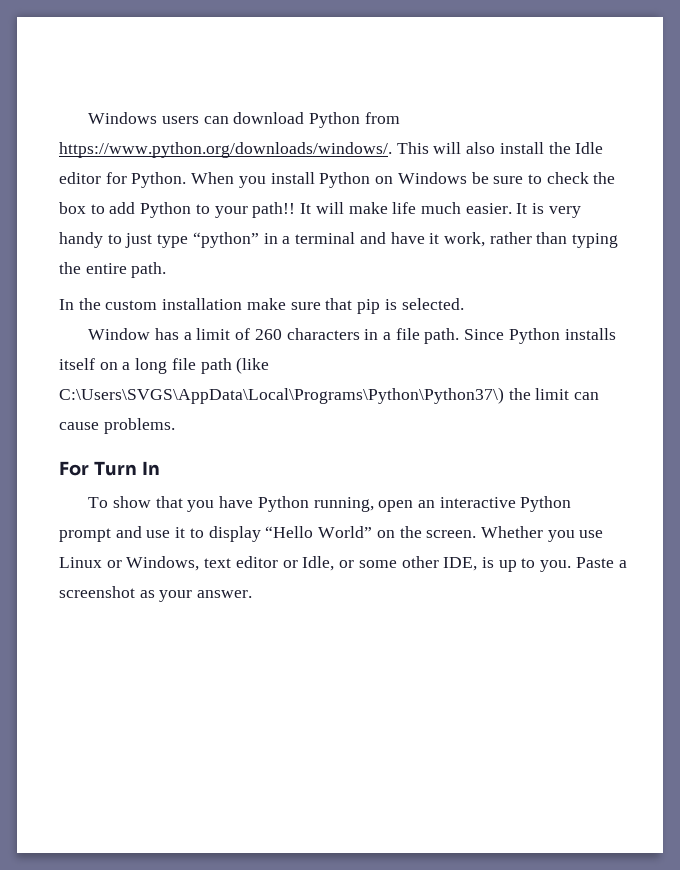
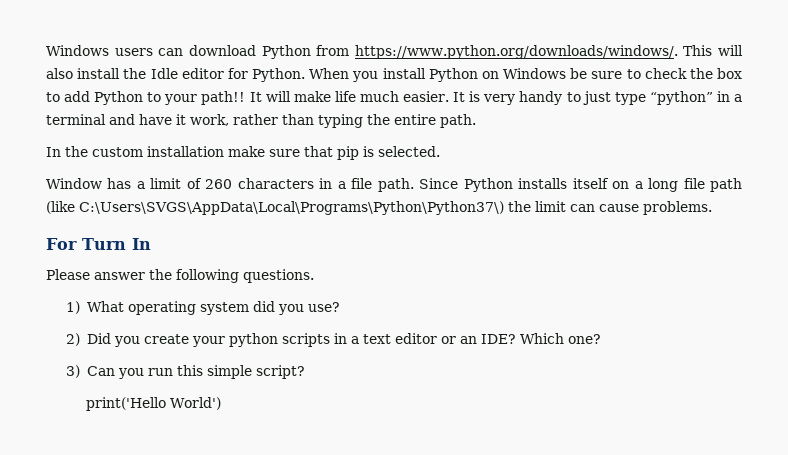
- To show that you have Python running, open an interactive Python prompt and use it to display “Hello World” on the screen. Whether you use Linux or Windows, text editor or Idle, or some other IDE, is up to you. Paste a screenshot as your answer.
+ Please answer the following questions.
+ 1) What operating system did you use?
+ 2) Did you create your python scripts in a text editor or an IDE? Which one?
+ 3) Can you run this simple script?
+ print('Hello World')

